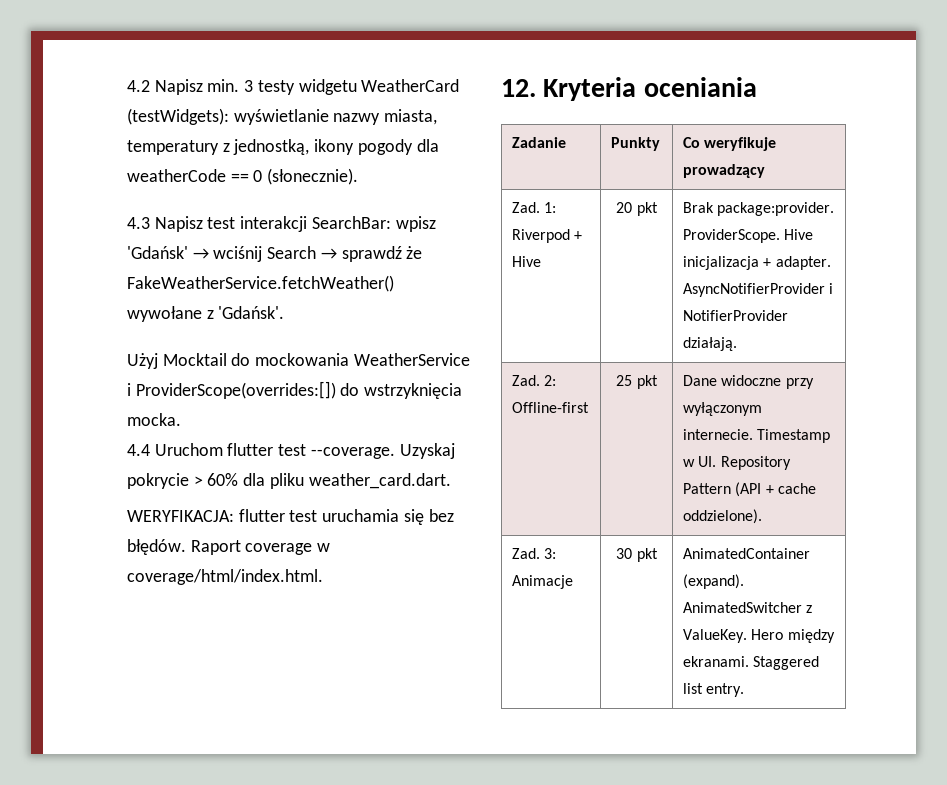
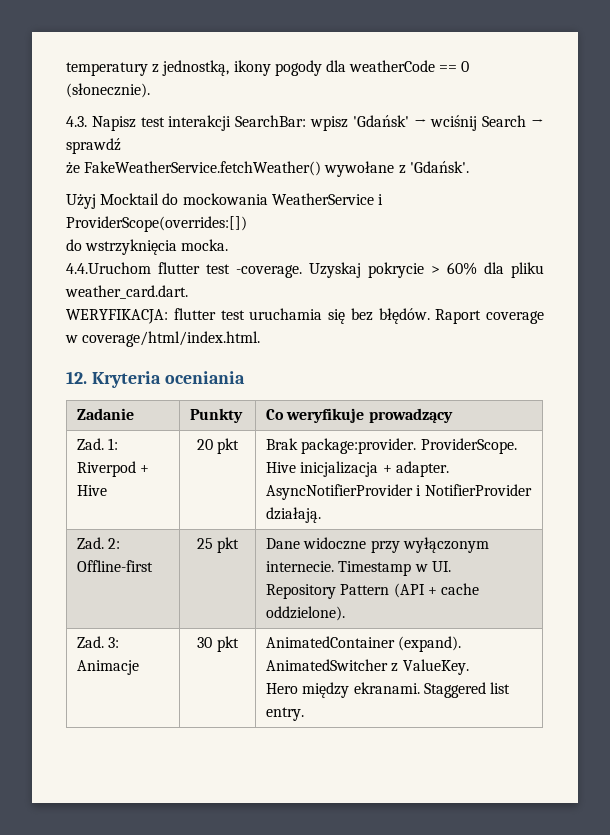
- 4.2 Napisz min. 3 testy widgetu WeatherCard (testWidgets): wyświetlanie nazwy miasta, temperatury z jednostką, ikony pogody dla weatherCode == 0 (słonecznie).
+ temperatury z jednostką, ikony pogody dla weatherCode == 0 (słonecznie).
- 4.3 Napisz test interakcji SearchBar: wpisz 'Gdańsk' → wciśnij Search → sprawdź że FakeWeatherService.fetchWeather() wywołane z 'Gdańsk'.
+ 4.3. Napisz test interakcji SearchBar: wpisz 'Gdańsk' → wciśnij Search → sprawdź
+ że FakeWeatherService.fetchWeather() wywołane z 'Gdańsk'.
- Użyj Mocktail do mockowania WeatherService i ProviderScope(overrides:[]) do wstrzyknięcia mocka.
+ Użyj Mocktail do mockowania WeatherService i ProviderScope(overrides:[])
+ do wstrzyknięcia mocka.
- 4.4 Uruchom flutter test --coverage.
+ 4.4.Uruchom flutter test -coverage.
- Zad. 2: Offline-first | 25 pkt | Dane widoczne przy wyłączonym internecie. Timestamp w UI. Repository Pattern (API + cache oddzielone).
+ Zad. 2: Offline-first | 25 pkt | Dane widoczne przy wyłączonym internecie. Timestamp w UI.
+ Repository Pattern (API + cache oddzielone).
- Zad. 3: Animacje | 30 pkt | AnimatedContainer (expand). AnimatedSwitcher z ValueKey. Hero między ekranami. Staggered list entry.
+ Zad. 3: Animacje | 30 pkt | AnimatedContainer (expand). AnimatedSwitcher z ValueKey.
+ Hero między ekranami. Staggered list entry.

